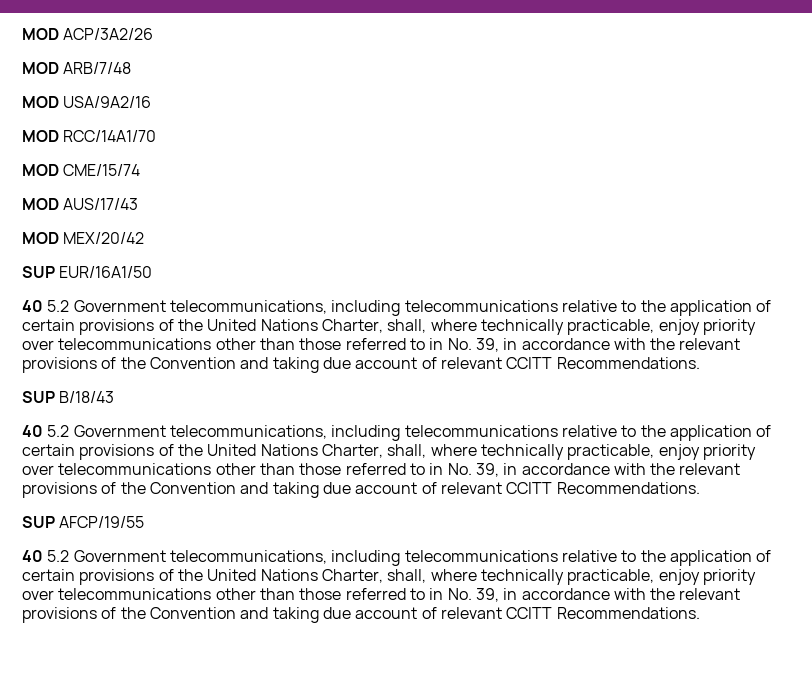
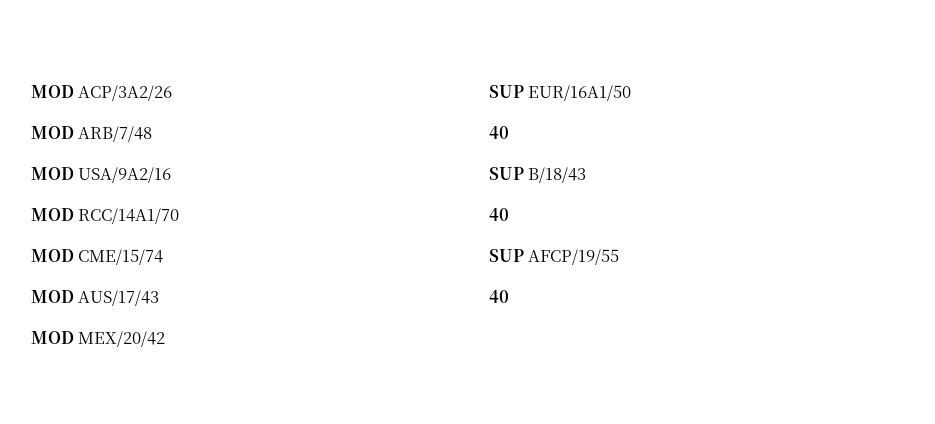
  SUP EUR/16A1/50
- 40 5.2 Government telecommunications, including telecommunications relative to the application of certain provisions of the United Nations Charter, shall, where technically practicable, enjoy priority over telecommunications other than those referred to in No. 39, in accordance with the relevant provisions of the Convention and taking due account of relevant CCITT Recommendations.
+ 40
  SUP B/18/43
- 40 5.2 Government telecommunications, including telecommunications relative to the application of certain provisions of the United Nations Charter, shall, where technically practicable, enjoy priority over telecommunications other than those referred to in No. 39, in accordance with the relevant provisions of the Convention and taking due account of relevant CCITT Recommendations.
+ 40
  SUP AFCP/19/55
- 40 5.2 Government telecommunications, including telecommunications relative to the application of certain provisions of the United Nations Charter, shall, where technically practicable, enjoy priority over telecommunications other than those referred to in No. 39, in accordance with the relevant provisions of the Convention and taking due account of relevant CCITT Recommendations.
+ 40

